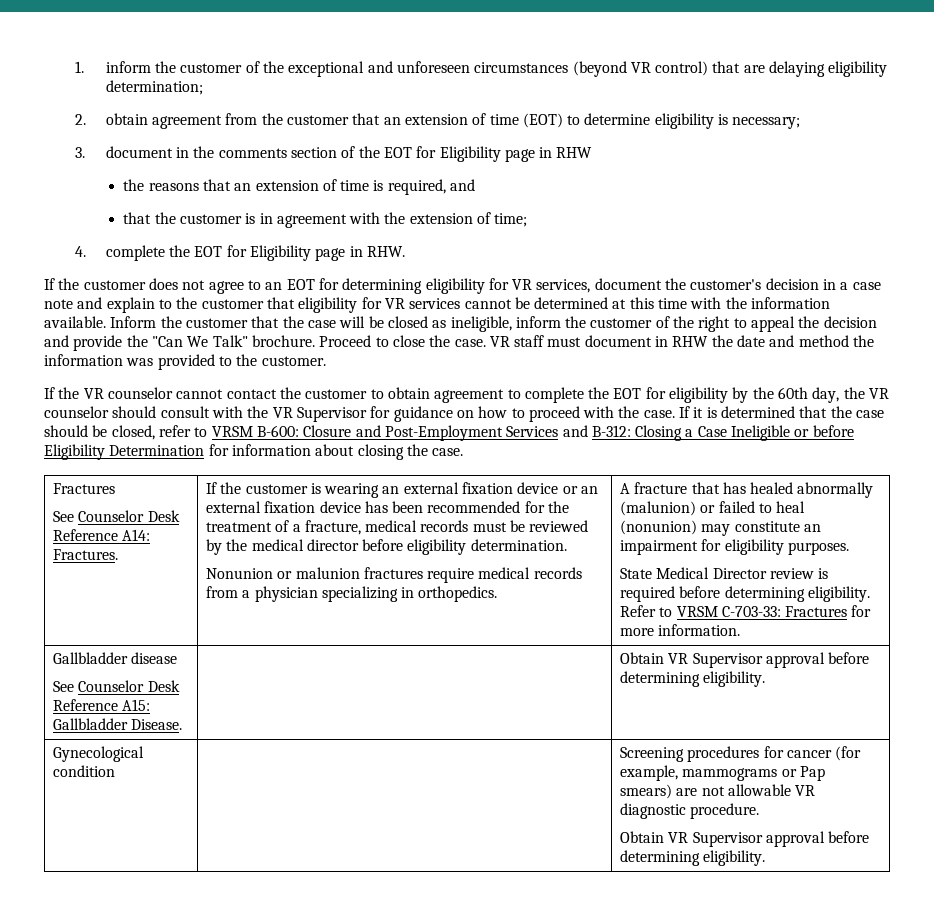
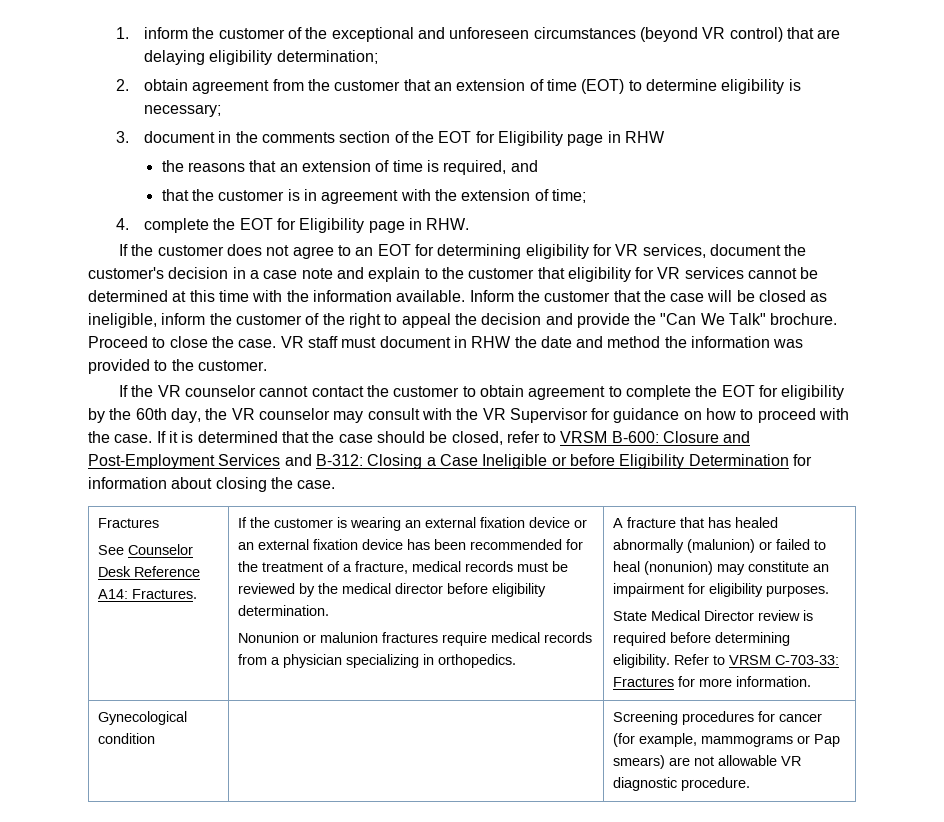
- If the VR counselor cannot contact the customer to obtain agreement to complete the EOT for eligibility by the 60th day, the VR counselor should consult with the VR Supervisor for guidance on how to proceed with the case.
+ If the VR counselor cannot contact the customer to obtain agreement to complete the EOT for eligibility by the 60th day, the VR counselor may consult with the VR Supervisor for guidance on how to proceed with the case.
- Gallbladder disease
- See Counselor Desk Reference A15: Gallbladder Disease. | | Obtain VR Supervisor approval before determining eligibility.
  Gynecological condition | | Screening procedures for cancer (for example, mammograms or Pap smears) are not allowable VR diagnostic procedure.
- Obtain VR Supervisor approval before determining eligibility.

